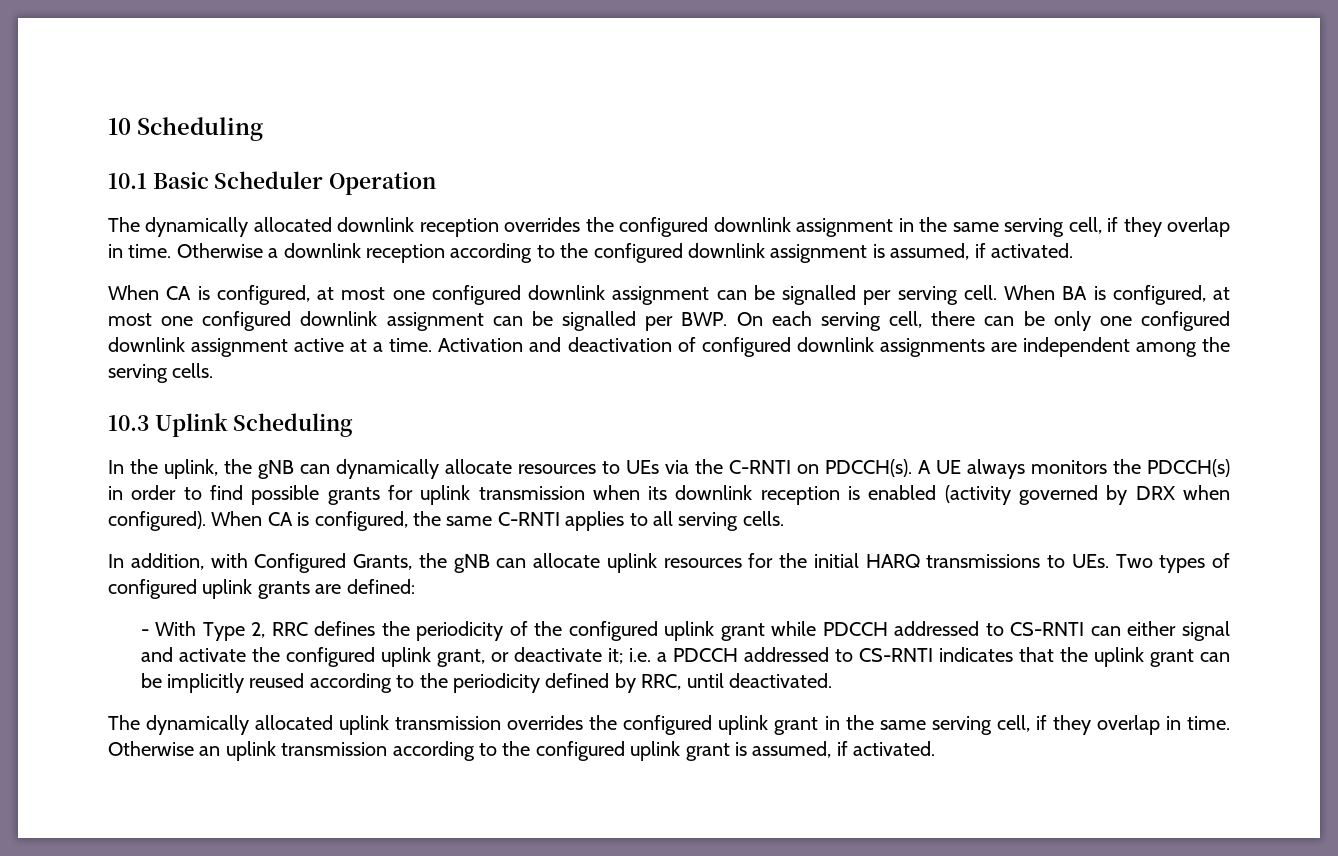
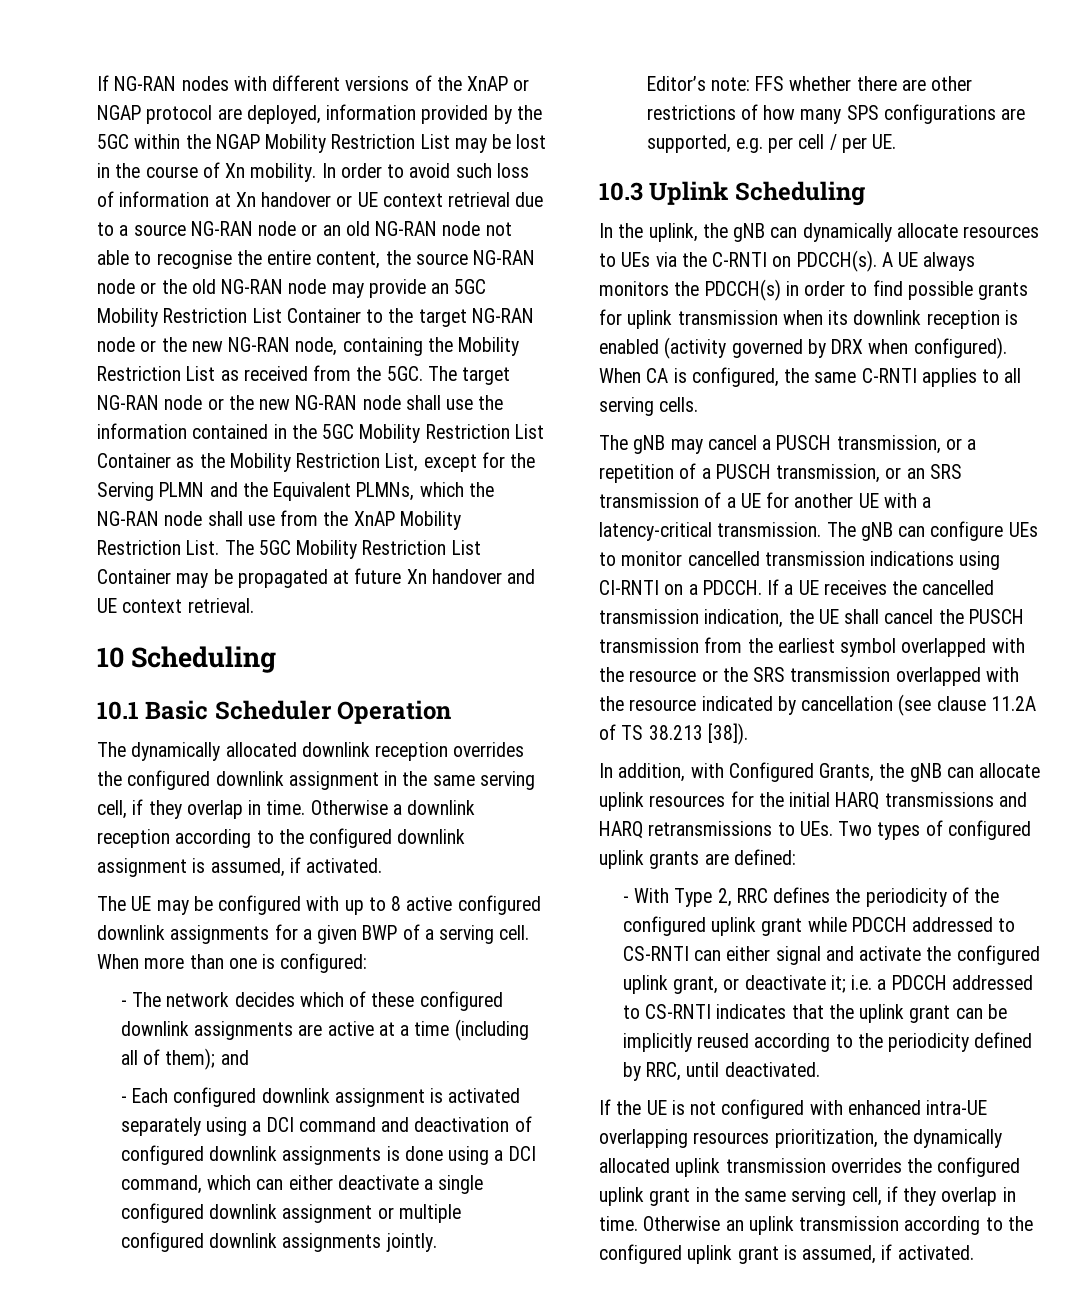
+ If NG-RAN nodes with different versions of the XnAP or NGAP protocol are deployed, information provided by the 5GC within the NGAP Mobility Restriction List may be lost in the course of Xn mobility. In order to avoid such loss of information at Xn handover or UE context retrieval due to a source NG-RAN node or an old NG-RAN node not able to recognise the entire content, the source NG-RAN node or the old NG-RAN node may provide an 5GC Mobility Restriction List Container to the target NG-RAN node or the new NG-RAN node, containing the Mobility Restriction List as received from the 5GC. The target NG-RAN node or the new NG-RAN node shall use the information contained in the 5GC Mobility Restriction List Container as the Mobility Restriction List, except for the Serving PLMN and the Equivalent PLMNs, which the NG-RAN node shall use from the XnAP Mobility Restriction List. The 5GC Mobility Restriction List Container may be propagated at future Xn handover and UE context retrieval.
- When CA is configured, at most one configured downlink assignment can be signalled per serving cell. When BA is configured, at most one configured downlink assignment can be signalled per BWP. On each serving cell, there can be only one configured downlink assignment active at a time. Activation and deactivation of configured downlink assignments are independent among the serving cells.
+ The UE may be configured with up to 8 active configured downlink assignments for a given BWP of a serving cell. When more than one is configured:
+ - The network decides which of these configured downlink assignments are active at a time (including all of them); and
+ - Each configured downlink assignment is activated separately using a DCI command and deactivation of configured downlink assignments is done using a DCI command, which can either deactivate a single configured downlink assignment or multiple configured downlink assignments jointly.
+ Editor’s note: FFS whether there are other restrictions of how many SPS configurations are supported, e.g. per cell / per UE.
+ The gNB may cancel a PUSCH transmission, or a repetition of a PUSCH transmission, or an SRS transmission of a UE for another UE with a latency-critical transmission. The gNB can configure UEs to monitor cancelled transmission indications using CI-RNTI on a PDCCH. If a UE receives the cancelled transmission indication, the UE shall cancel the PUSCH transmission from the earliest symbol overlapped with the resource or the SRS transmission overlapped with the resource indicated by cancellation (see clause 11.2A of TS 38.213 [38]).
- In addition, with Configured Grants, the gNB can allocate uplink resources for the initial HARQ transmissions to UEs. Two types of configured uplink grants are defined:
+ In addition, with Configured Grants, the gNB can allocate uplink resources for the initial HARQ transmissions and HARQ retransmissions to UEs. Two types of configured uplink grants are defined:
- The dynamically allocated uplink transmission overrides the configured uplink grant in the same serving cell, if they overlap in time.
+ If the UE is not configured with enhanced intra-UE overlapping resources prioritization, the dynamically allocated uplink transmission overrides the configured uplink grant in the same serving cell, if they overlap in time.

